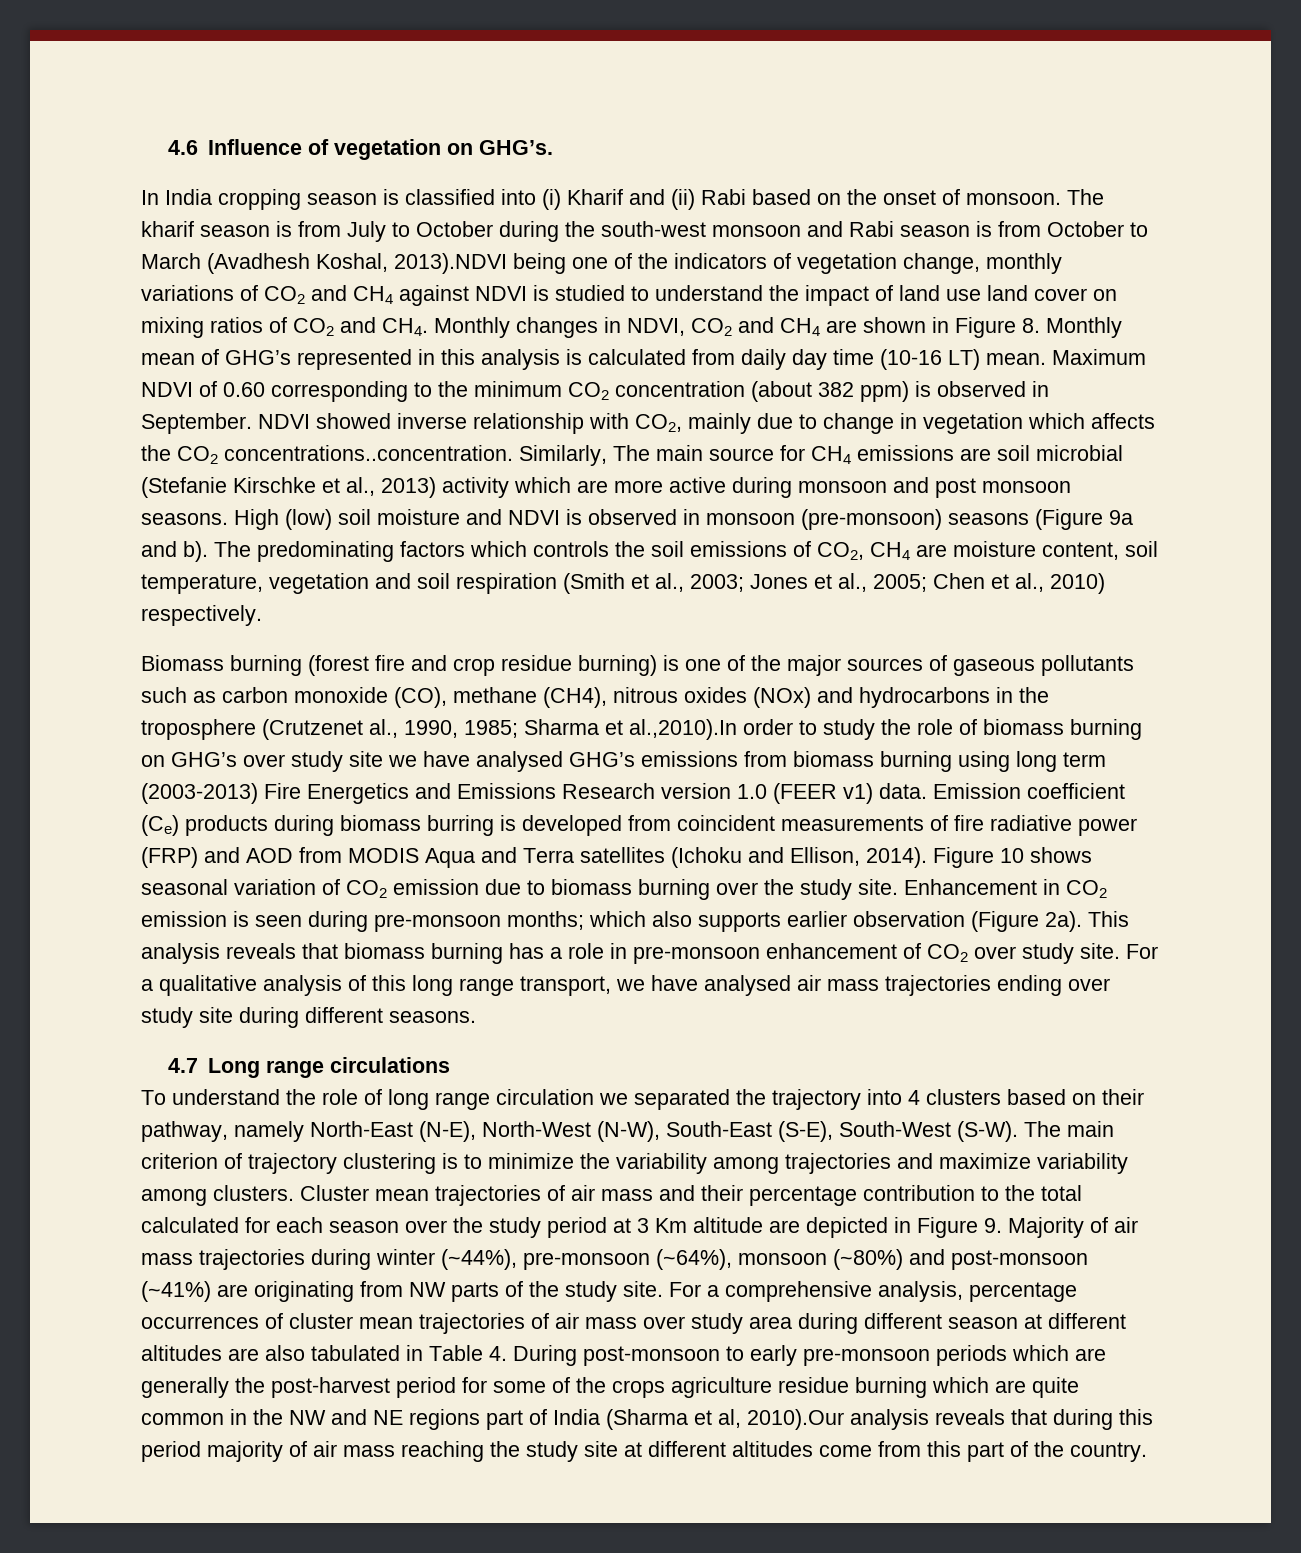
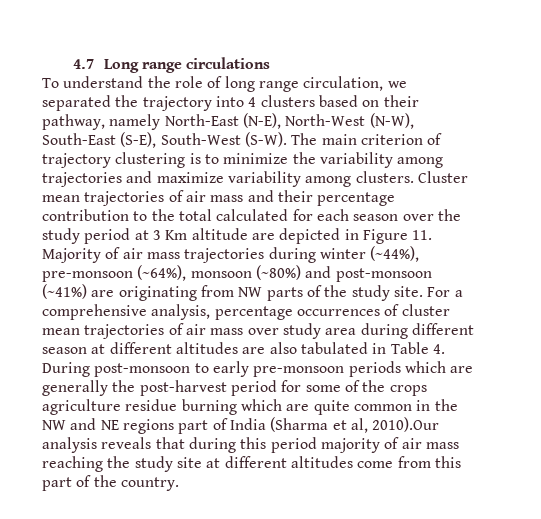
- 4.6 Influence of vegetation on GHG’s.
- In India cropping season is classified into (i) Kharif and (ii) Rabi based on the onset of monsoon. The kharif season is from July to October during the south-west monsoon and Rabi season is from October to March (Avadhesh Koshal, 2013).NDVI being one of the indicators of vegetation change, monthly variations of CO2 and CH4 against NDVI is studied to understand the impact of land use land cover on mixing ratios of CO2 and CH4. Monthly changes in NDVI, CO2 and CH4 are shown in Figure 8. Monthly mean of GHG’s represented in this analysis is calculated from daily day time (10-16 LT) mean. Maximum NDVI of 0.60 corresponding to the minimum CO2 concentration (about 382 ppm) is observed in September. NDVI showed inverse relationship with CO2, mainly due to change in vegetation which affects the CO2 concentrations..concentration. Similarly, The main source for CH4 emissions are soil microbial (Stefanie Kirschke et al., 2013) activity which are more active during monsoon and post monsoon seasons. High (low) soil moisture and NDVI is observed in monsoon (pre-monsoon) seasons (Figure 9a and b). The predominating factors which controls the soil emissions of CO2, CH4 are moisture content, soil temperature, vegetation and soil respiration (Smith et al., 2003; Jones et al., 2005; Chen et al., 2010) respectively.
- Biomass burning (forest fire and crop residue burning) is one of the major sources of gaseous pollutants such as carbon monoxide (CO), methane (CH4), nitrous oxides (NOx) and hydrocarbons in the troposphere (Crutzenet al., 1990, 1985; Sharma et al.,2010).In order to study the role of biomass burning on GHG’s over study site we have analysed GHG’s emissions from biomass burning using long term (2003-2013) Fire Energetics and Emissions Research version 1.0 (FEER v1) data. Emission coefficient (Ce) products during biomass burring is developed from coincident measurements of fire radiative power (FRP) and AOD from MODIS Aqua and Terra satellites (Ichoku and Ellison, 2014). Figure 10 shows seasonal variation of CO2 emission due to biomass burning over the study site. Enhancement in CO2 emission is seen during pre-monsoon months; which also supports earlier observation (Figure 2a). This analysis reveals that biomass burning has a role in pre-monsoon enhancement of CO2 over study site. For a qualitative analysis of this long range transport, we have analysed air mass trajectories ending over study site during different seasons.
- To understand the role of long range circulation we separated the trajectory into 4 clusters based on their pathway, namely North-East (N-E), North-West (N-W), South-East (S-E), South-West (S-W).
+ To understand the role of long range circulation, we separated the trajectory into 4 clusters based on their pathway, namely North-East (N-E), North-West (N-W), South-East (S-E), South-West (S-W).
- Cluster mean trajectories of air mass and their percentage contribution to the total calculated for each season over the study period at 3 Km altitude are depicted in Figure 9. Majority of air mass trajectories during winter (~44%), pre-monsoon (~64%), monsoon (~80%) and post-monsoon (~41%) are originating from NW parts of the study site.
+ Cluster mean trajectories of air mass and their percentage contribution to the total calculated for each season over the study period at 3 Km altitude are depicted in Figure 11. Majority of air mass trajectories during winter (~44%), pre-monsoon (~64%), monsoon (~80%) and post-monsoon (~41%) are originating from NW parts of the study site.

